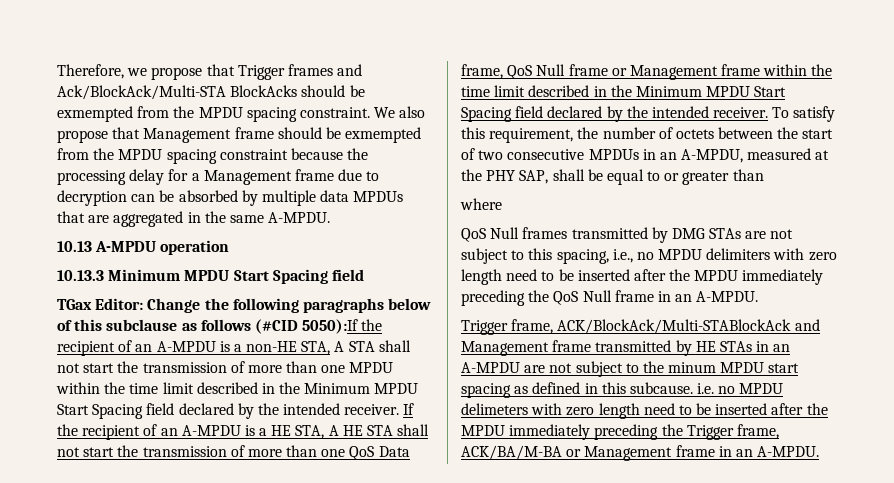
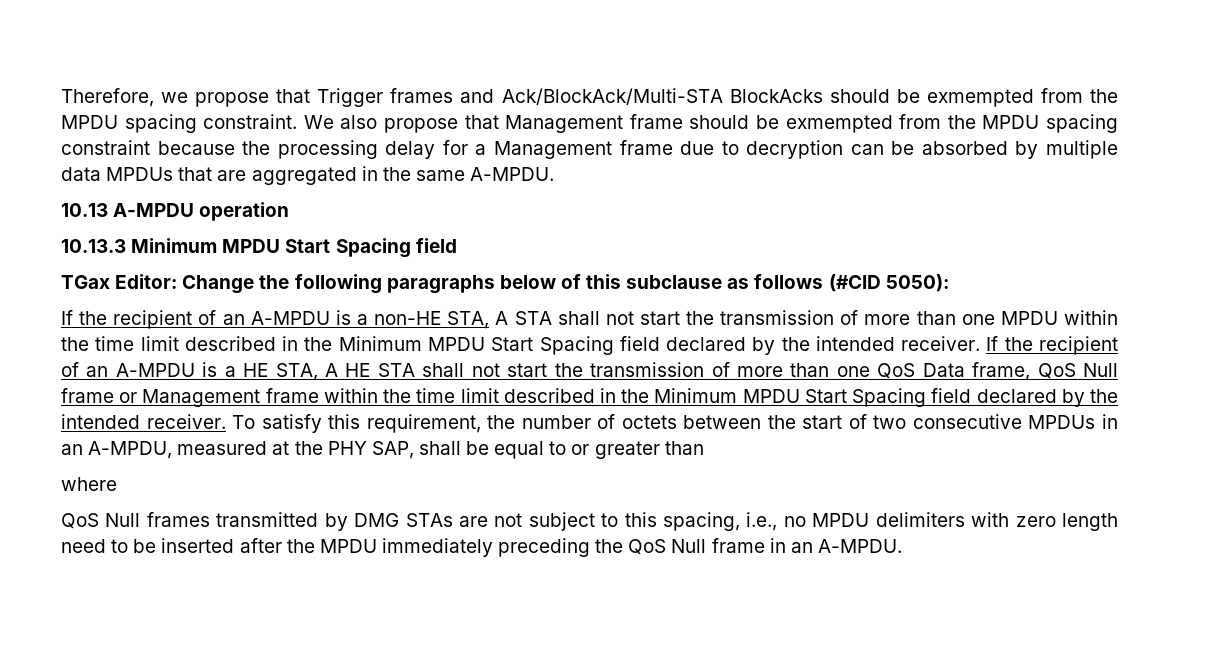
- TGax Editor: Change the following paragraphs below of this subclause as follows (#CID 5050):If the recipient of an A-MPDU is a non-HE STA, A STA shall not start the transmission of more than one MPDU within the time limit described in the Minimum MPDU Start Spacing field declared by the intended receiver.
+ TGax Editor: Change the following paragraphs below of this subclause as follows (#CID 5050):
+ If the recipient of an A-MPDU is a non-HE STA, A STA shall not start the transmission of more than one MPDU within the time limit described in the Minimum MPDU Start Spacing field declared by the intended receiver.
- Trigger frame, ACK/BlockAck/Multi-STABlockAck and Management frame transmitted by HE STAs in an A-MPDU are not subject to the minum MPDU start spacing as defined in this subcause. i.e. no MPDU delimeters with zero length need to be inserted after the MPDU immediately preceding the Trigger frame, ACK/BA/M-BA or Management frame in an A-MPDU.

